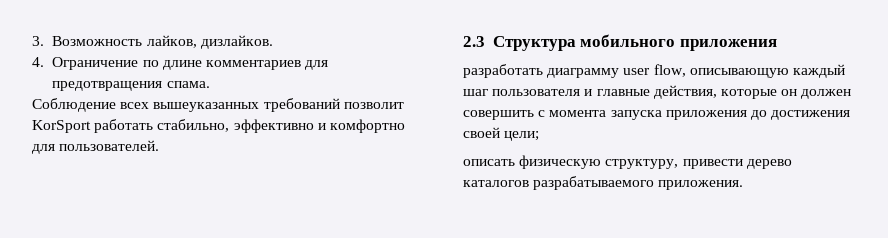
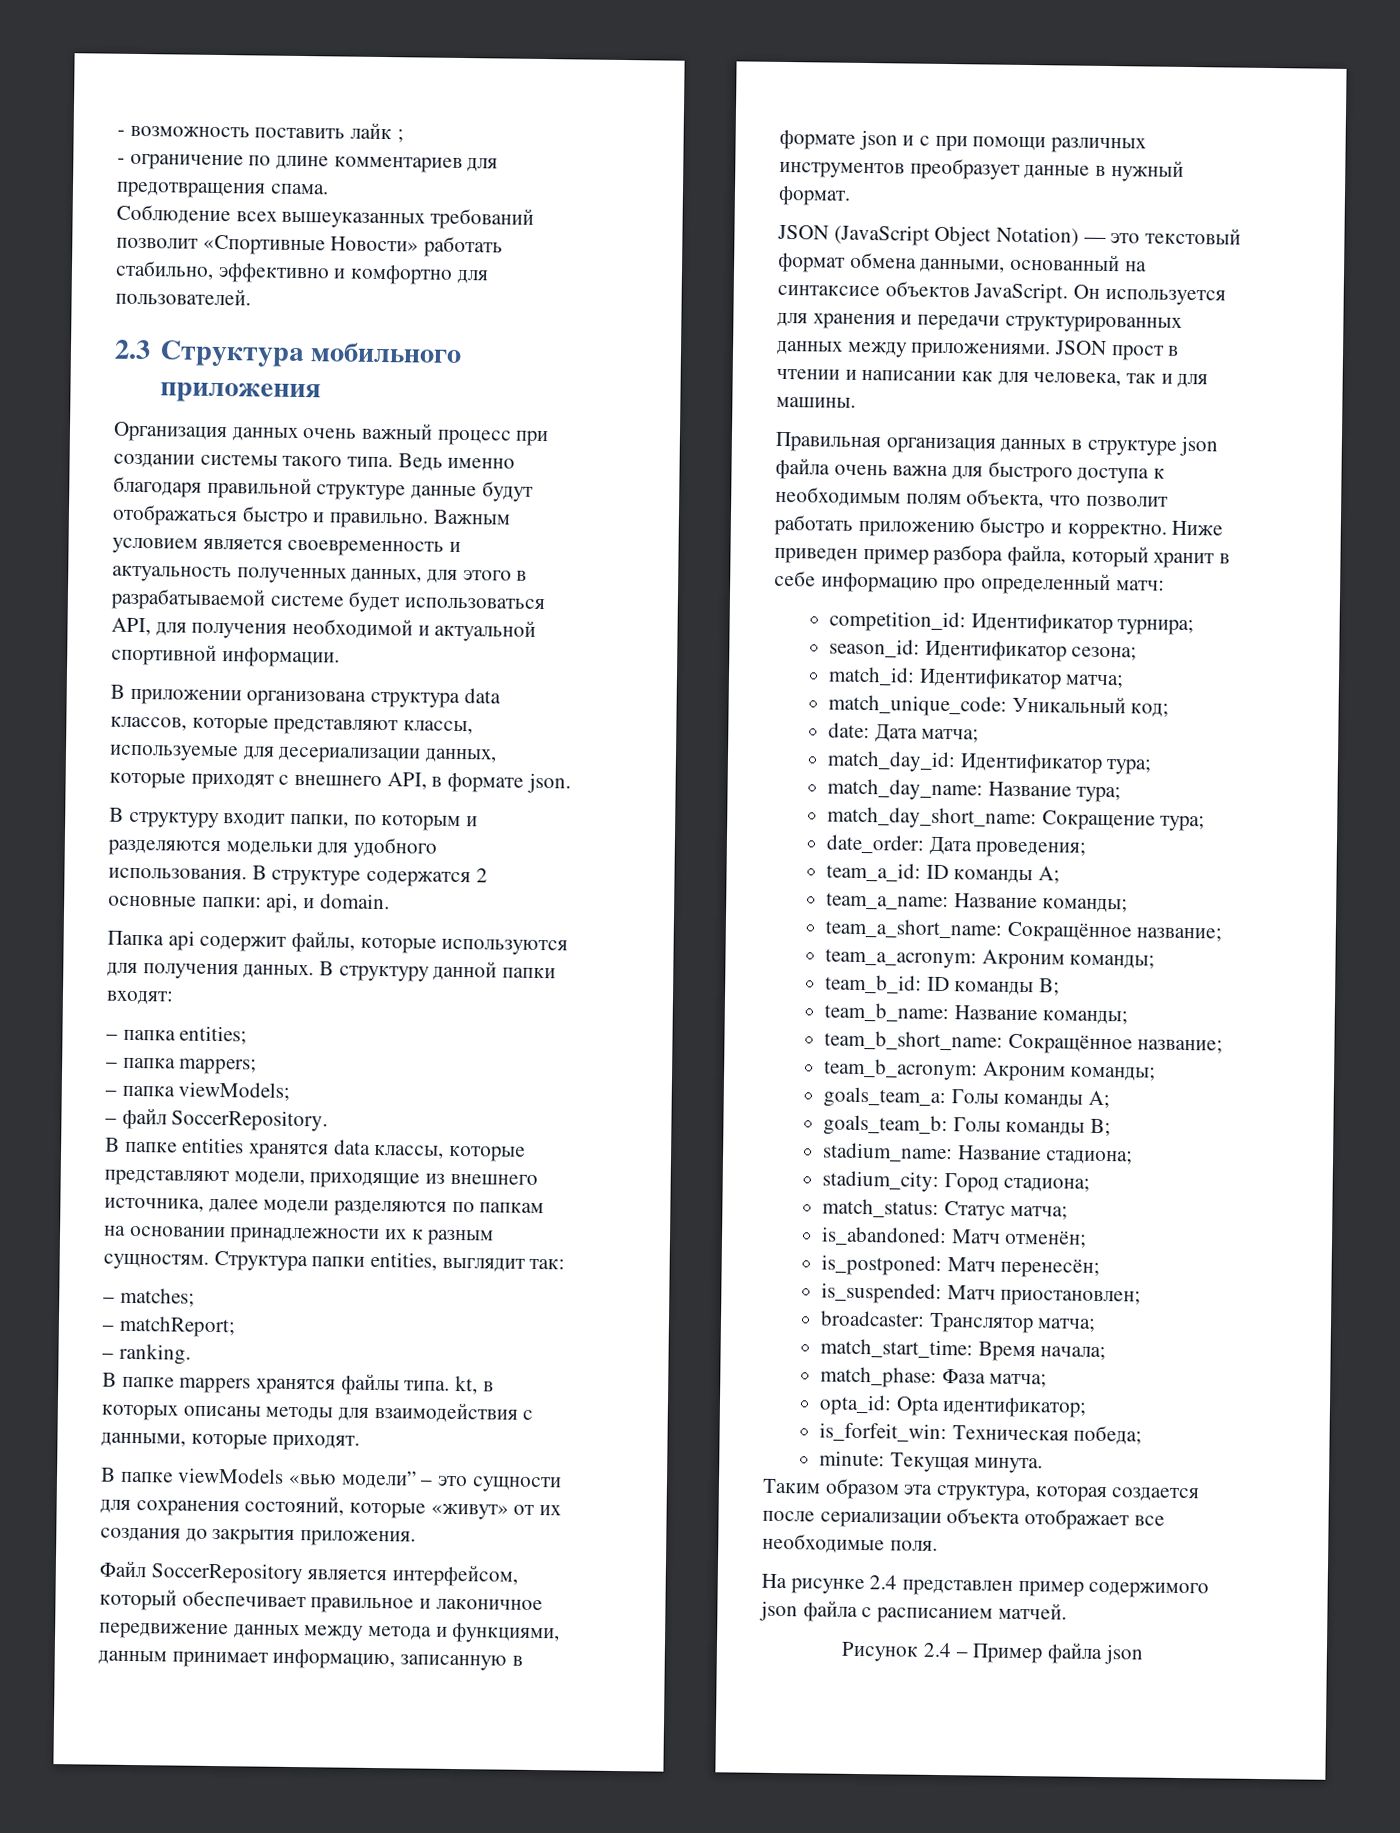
- 3. Возможность лайков, дизлайков.
- 4. Ограничение по длине комментариев для предотвращения спама.
+ - возможность поставить лайк ;
+ - ограничение по длине комментариев для предотвращения спама.
- Соблюдение всех вышеуказанных требований позволит KorSport работать стабильно, эффективно и комфортно для пользователей.
+ Соблюдение всех вышеуказанных требований позволит «Спортивные Новости» работать стабильно, эффективно и комфортно для пользователей.
- разработать диаграмму user flow, описывающую каждый шаг пользователя и главные действия, которые он должен совершить с момента запуска приложения до достижения своей цели;
- описать физическую структуру, привести дерево каталогов разрабатываемого приложения.
+ Организация данных очень важный процесс при создании системы такого типа. Ведь именно благодаря правильной структуре данные будут отображаться быстро и правильно. Важным условием является своевременность и актуальность полученных данных, для этого в разрабатываемой системе будет использоваться API, для получения необходимой и актуальной спортивной информации.
+ В приложении организована структура data классов, которые представляют классы, используемые для десериализации данных, которые приходят с внешнего API, в формате json.
+ В структуру входит папки, по которым и разделяются модельки для удобного использования. В структуре содержатся 2 основные папки: api, и domain.
+ Папка api содержит файлы, которые используются для получения данных. В структуру данной папки входят:
+ – папка entities;
+ – папка mappers;
+ – папка viewModels;
+ – файл SoccerRepository.
+ В папке entities хранятся data классы, которые представляют модели, приходящие из внешнего источника, далее модели разделяются по папкам на основании принадлежности их к разным сущностям. Структура папки entities, выглядит так:
+ – matches;
+ – matchReport;
+ – ranking.
+ В папке mappers хранятся файлы типа. kt, в которых описаны методы для взаимодействия с данными, которые приходят.
+ В папке viewModels «вью модели” – это сущности для сохранения состояний, которые «живут» от их создания до закрытия приложения.
+ Файл SoccerRepository является интерфейсом, который обеспечивает правильное и лаконичное передвижение данных между метода и функциями, данным принимает информацию, записанную в формате json и с при помощи различных инструментов преобразует данные в нужный формат.
+ JSON (JavaScript Object Notation) — это текстовый формат обмена данными, основанный на синтаксисе объектов JavaScript. Он используется для хранения и передачи структурированных данных между приложениями. JSON прост в чтении и написании как для человека, так и для машины.
+ Правильная организация данных в структуре json файла очень важна для быстрого доступа к необходимым полям объекта, что позволит работать приложению быстро и корректно. Ниже приведен пример разбора файла, который хранит в себе информацию про определенный матч:
+ competition_id: Идентификатор турнира;
+ season_id: Идентификатор сезона;
+ match_id: Идентификатор матча;
+ match_unique_code: Уникальный код;
+ date: Дата матча;
+ match_day_id: Идентификатор тура;
+ match_day_name: Название тура;
+ match_day_short_name: Сокращение тура;
+ date_order: Дата проведения;
+ team_a_id: ID команды A;
+ team_a_name: Название команды;
+ team_a_short_name: Сокращённое название;
+ team_a_acronym: Акроним команды;
+ team_b_id: ID команды B;
+ team_b_name: Название команды;
+ team_b_short_name: Сокращённое название;
+ team_b_acronym: Акроним команды;
+ goals_team_a: Голы команды A;
+ goals_team_b: Голы команды B;
+ stadium_name: Название стадиона;
+ stadium_city: Город стадиона;
+ match_status: Статус матча;
+ is_abandoned: Матч отменён;
+ is_postponed: Матч перенесён;
+ is_suspended: Матч приостановлен;
+ broadcaster: Транслятор матча;
+ match_start_time: Время начала;
+ match_phase: Фаза матча;
+ opta_id: Opta идентификатор;
+ is_forfeit_win: Техническая победа;
+ minute: Текущая минута.
+ Таким образом эта структура, которая создается после сериализации объекта отображает все необходимые поля.
+ На рисунке 2.4 представлен пример содержимого json файла с расписанием матчей.
+ Рисунок 2.4 – Пример файла json

